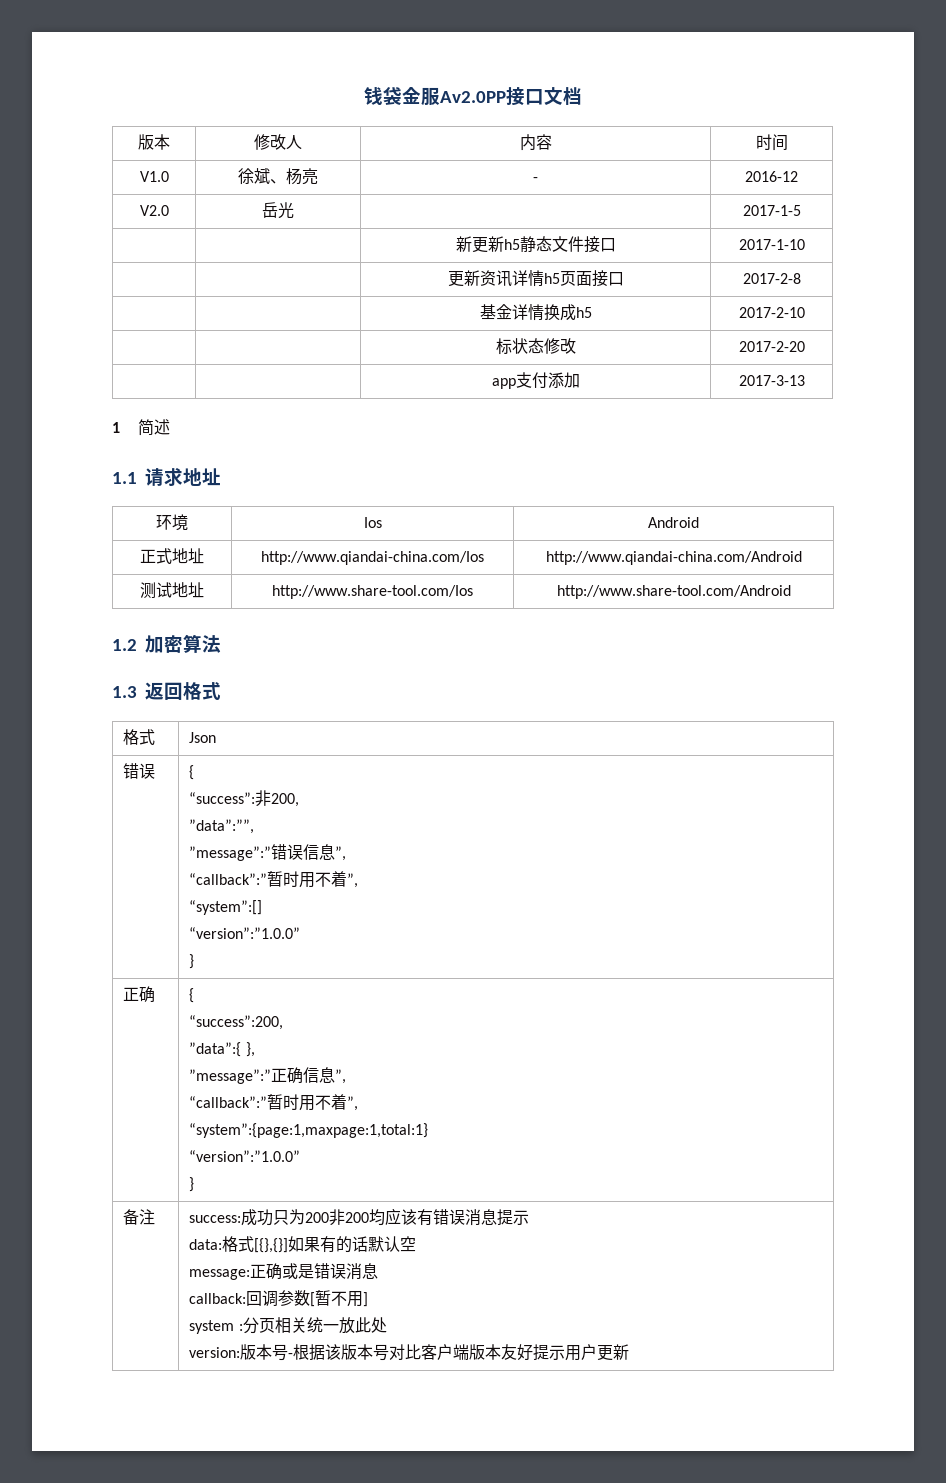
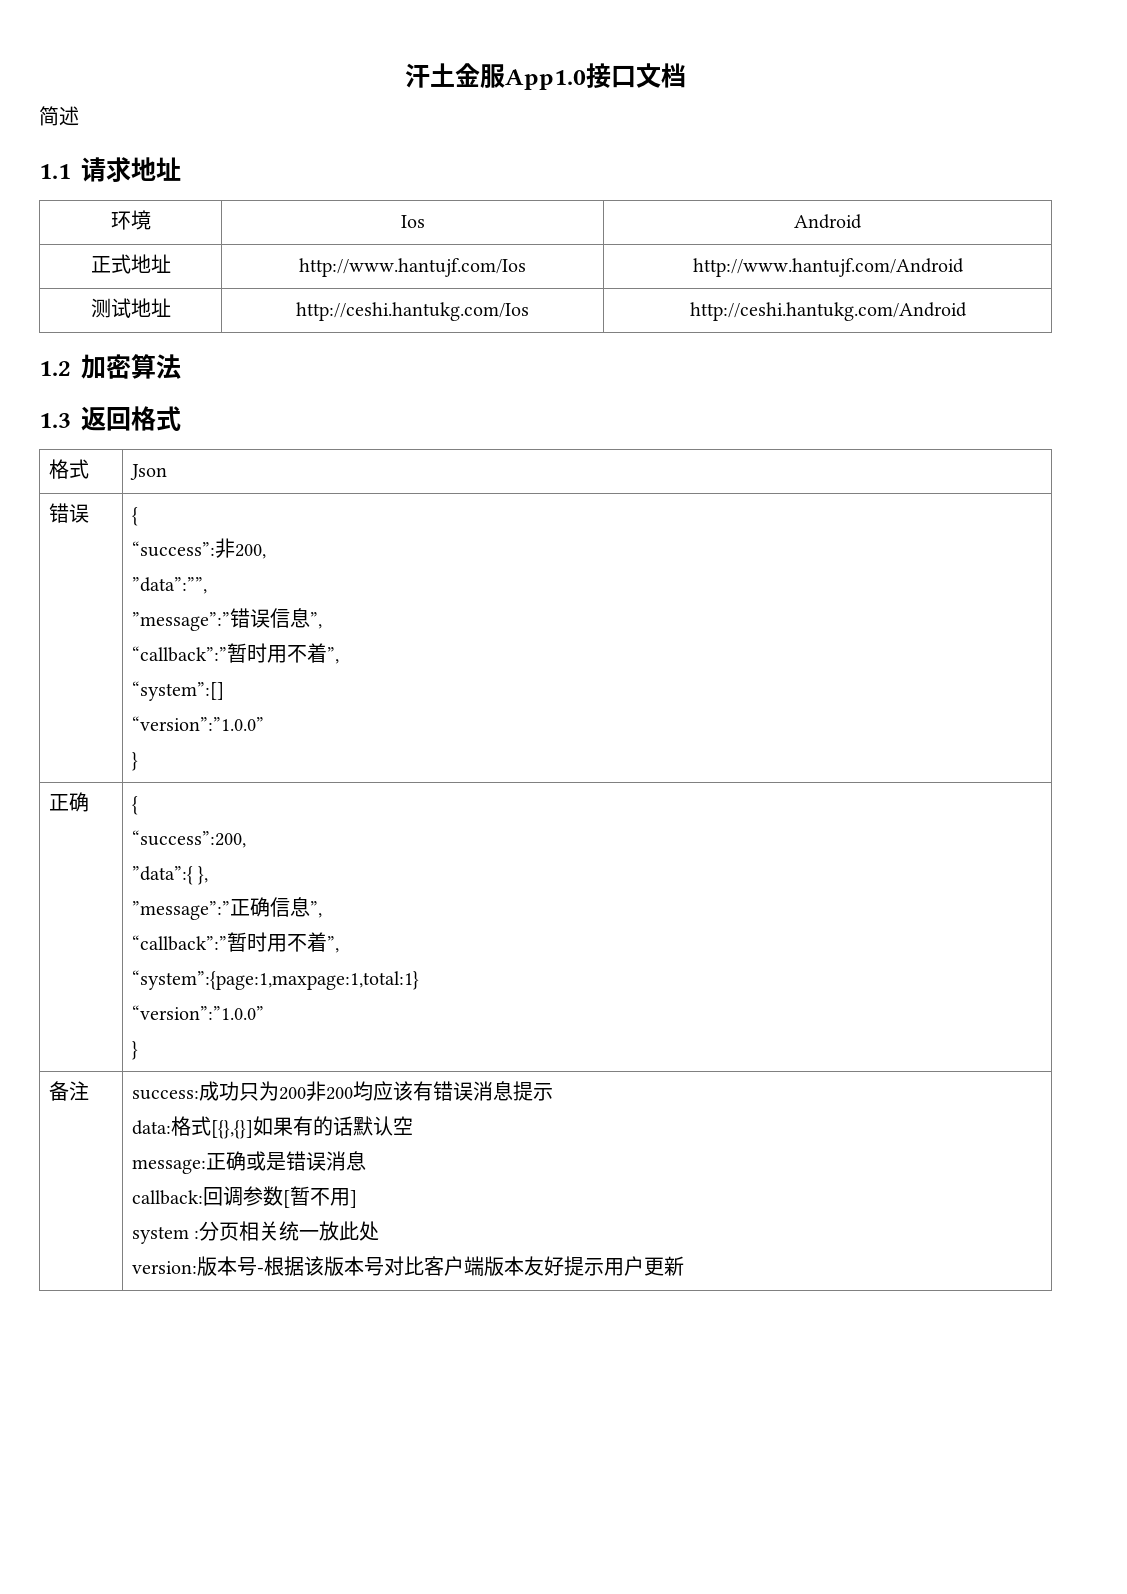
- 钱袋金服Av2.0PP接口文档
+ 汗土金服App1.0接口文档
- 版本 | 修改人 | 内容 | 时间
- V1.0 | 徐斌、杨亮 | - | 2016-12
- V2.0 | 岳光 | | 2017-1-5
- | | 新更新h5静态文件接口 | 2017-1-10
- | | 更新资讯详情h5页面接口 | 2017-2-8
- | | 基金详情换成h5 | 2017-2-10
- | | 标状态修改 | 2017-2-20
- | | app支付添加 | 2017-3-13
- 1简述
+ 简述
- 正式地址 | http://www.qiandai-china.com/Ios | http://www.qiandai-china.com/Android
+ 正式地址 | http://www.hantujf.com/Ios | http://www.hantujf.com/Android
- 测试地址 | http://www.share-tool.com/Ios | http://www.share-tool.com/Android
+ 测试地址 | http://ceshi.hantukg.com/Ios | http://ceshi.hantukg.com/Android

